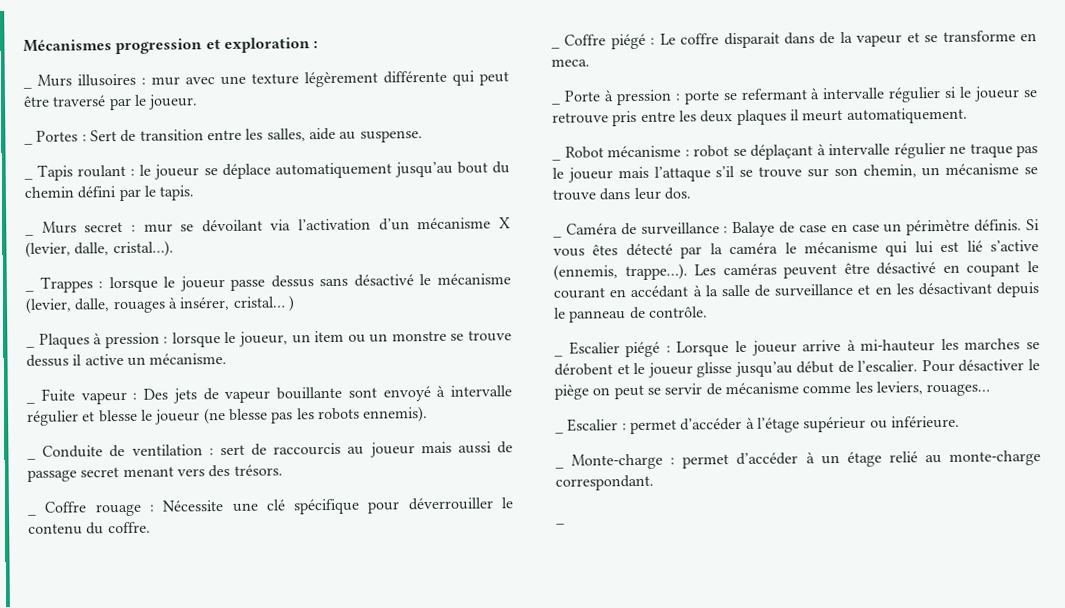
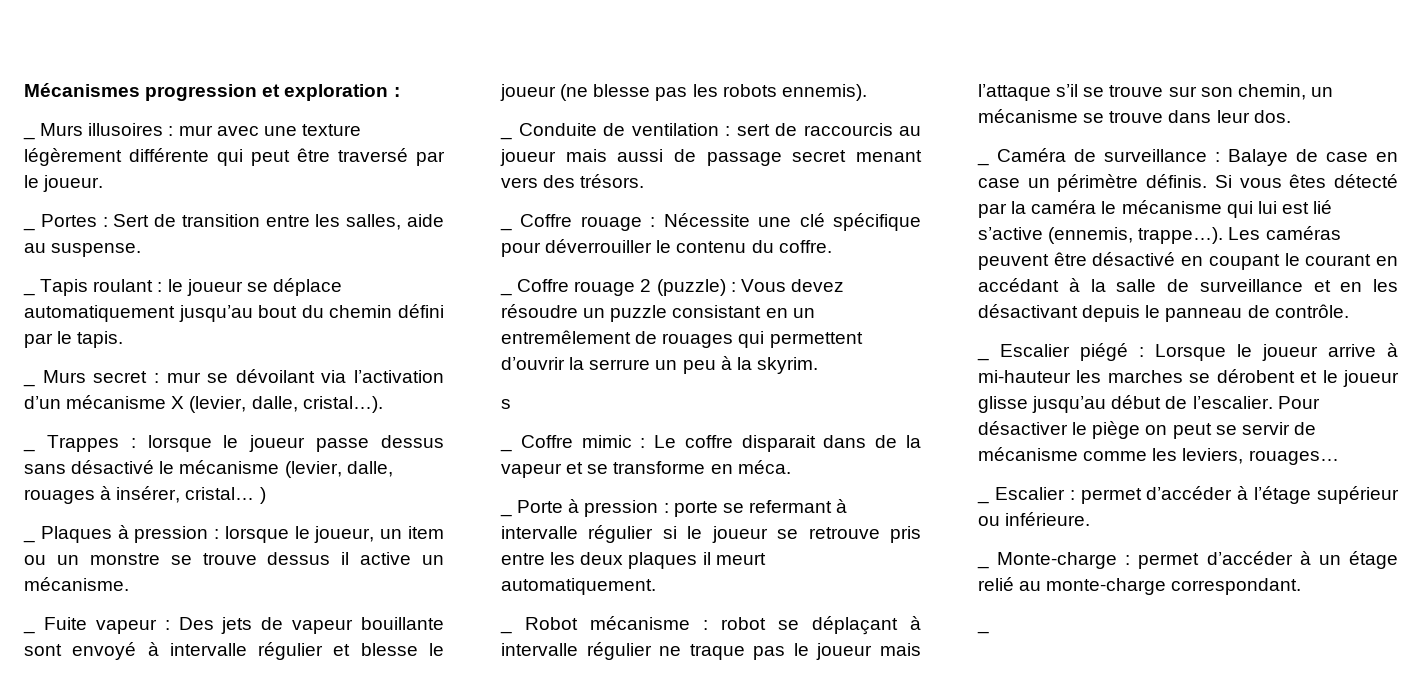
- _ Coffre piégé : Le coffre disparait dans de la vapeur et se transforme en meca.
+ _ Coffre rouage 2 (puzzle) : Vous devez résoudre un puzzle consistant en un entremêlement de rouages qui permettent d’ouvrir la serrure un peu à la skyrim.
+ s
+ _ Coffre mimic : Le coffre disparait dans de la vapeur et se transforme en méca.

